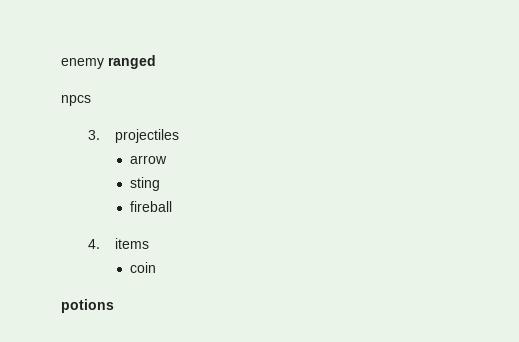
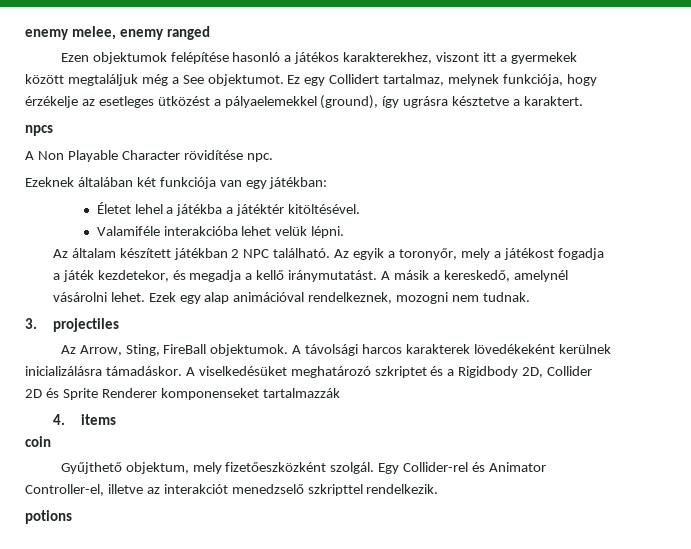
- enemy ranged
+ enemy melee, enemy ranged
+ Ezen objektumok felépítése hasonló a játékos karakterekhez, viszont itt a gyermekek között megtaláljuk még a See objektumot. Ez egy Collidert tartalmaz, melynek funkciója, hogy érzékelje az esetleges ütközést a pályaelemekkel (ground), így ugrásra késztetve a karaktert.
  npcs
+ A Non Playable Character rövidítése npc.
+ Ezeknek általában két funkciója van egy játékban:
+ Életet lehel a játékba a játéktér kitöltésével.
+ Valamiféle interakcióba lehet velük lépni.
+ Az általam készített játékban 2 NPC található. Az egyik a toronyőr, mely a játékost fogadja a játék kezdetekor, és megadja a kellő iránymutatást. A másik a kereskedő, amelynél vásárolni lehet. Ezek egy alap animációval rendelkeznek, mozogni nem tudnak.
  3. projectiles
- arrow
- sting
- fireball
+ Az Arrow, Sting, FireBall objektumok. A távolsági harcos karakterek lövedékeként kerülnek inicializálásra támadáskor. A viselkedésüket meghatározó szkriptet és a Rigidbody 2D, Collider 2D és Sprite Renderer komponenseket tartalmazzák
  4. items
  coin
+ Gyűjthető objektum, mely fizetőeszközként szolgál. Egy Collider-rel és Animator Controller-el, illetve az interakciót menedzselő szkripttel rendelkezik.

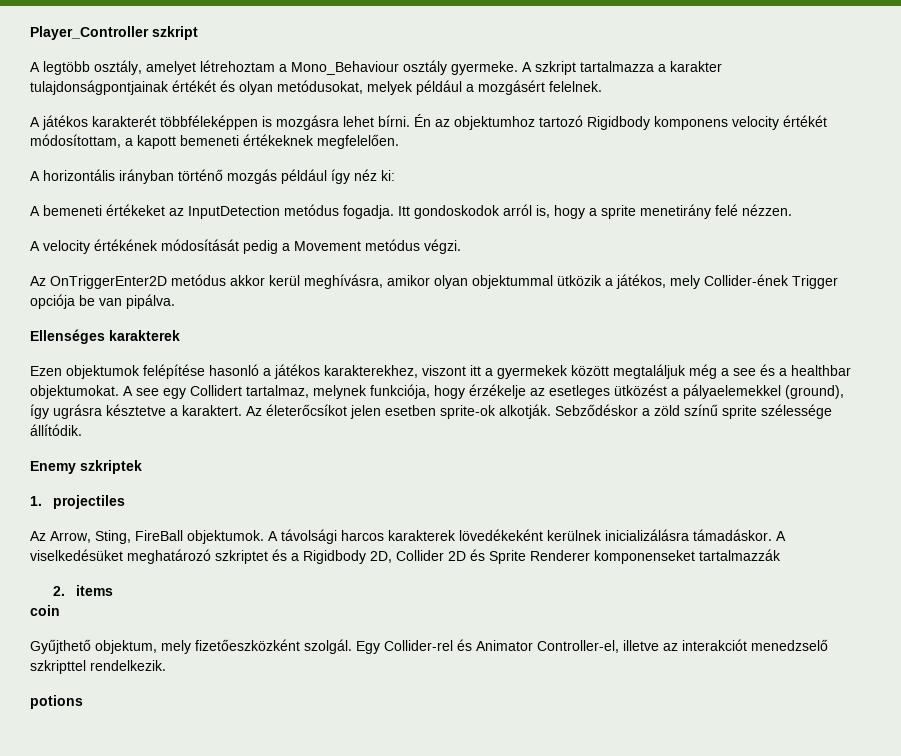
- enemy melee, enemy ranged
+ Player_Controller szkript
+ A legtöbb osztály, amelyet létrehoztam a Mono_Behaviour osztály gyermeke. A szkript tartalmazza a karakter tulajdonságpontjainak értékét és olyan metódusokat, melyek például a mozgásért felelnek.
+ A játékos karakterét többféleképpen is mozgásra lehet bírni. Én az objektumhoz tartozó Rigidbody komponens velocity értékét módosítottam, a kapott bemeneti értékeknek megfelelően.
+ A horizontális irányban történő mozgás például így néz ki:
+ A bemeneti értékeket az InputDetection metódus fogadja. Itt gondoskodok arról is, hogy a sprite menetirány felé nézzen.
+ A velocity értékének módosítását pedig a Movement metódus végzi.
+ Az OnTriggerEnter2D metódus akkor kerül meghívásra, amikor olyan objektummal ütközik a játékos, mely Collider-ének Trigger opciója be van pipálva.
+ Ellenséges karakterek
- Ezen objektumok felépítése hasonló a játékos karakterekhez, viszont itt a gyermekek között megtaláljuk még a See objektumot. Ez egy Collidert tartalmaz, melynek funkciója, hogy érzékelje az esetleges ütközést a pályaelemekkel (ground), így ugrásra késztetve a karaktert.
- npcs
- A Non Playable Character rövidítése npc.
- Ezeknek általában két funkciója van egy játékban:
- Életet lehel a játékba a játéktér kitöltésével.
- Valamiféle interakcióba lehet velük lépni.
- Az általam készített játékban 2 NPC található. Az egyik a toronyőr, mely a játékost fogadja a játék kezdetekor, és megadja a kellő iránymutatást. A másik a kereskedő, amelynél vásárolni lehet. Ezek egy alap animációval rendelkeznek, mozogni nem tudnak.
- 3. projectiles
+ Ezen objektumok felépítése hasonló a játékos karakterekhez, viszont itt a gyermekek között megtaláljuk még a see és a healthbar objektumokat. A see egy Collidert tartalmaz, melynek funkciója, hogy érzékelje az esetleges ütközést a pályaelemekkel (ground), így ugrásra késztetve a karaktert. Az életerőcsíkot jelen esetben sprite-ok alkotják. Sebződéskor a zöld színű sprite szélessége állítódik.
+ Enemy szkriptek
+ 1. projectiles
- 4. items
+ 2. items

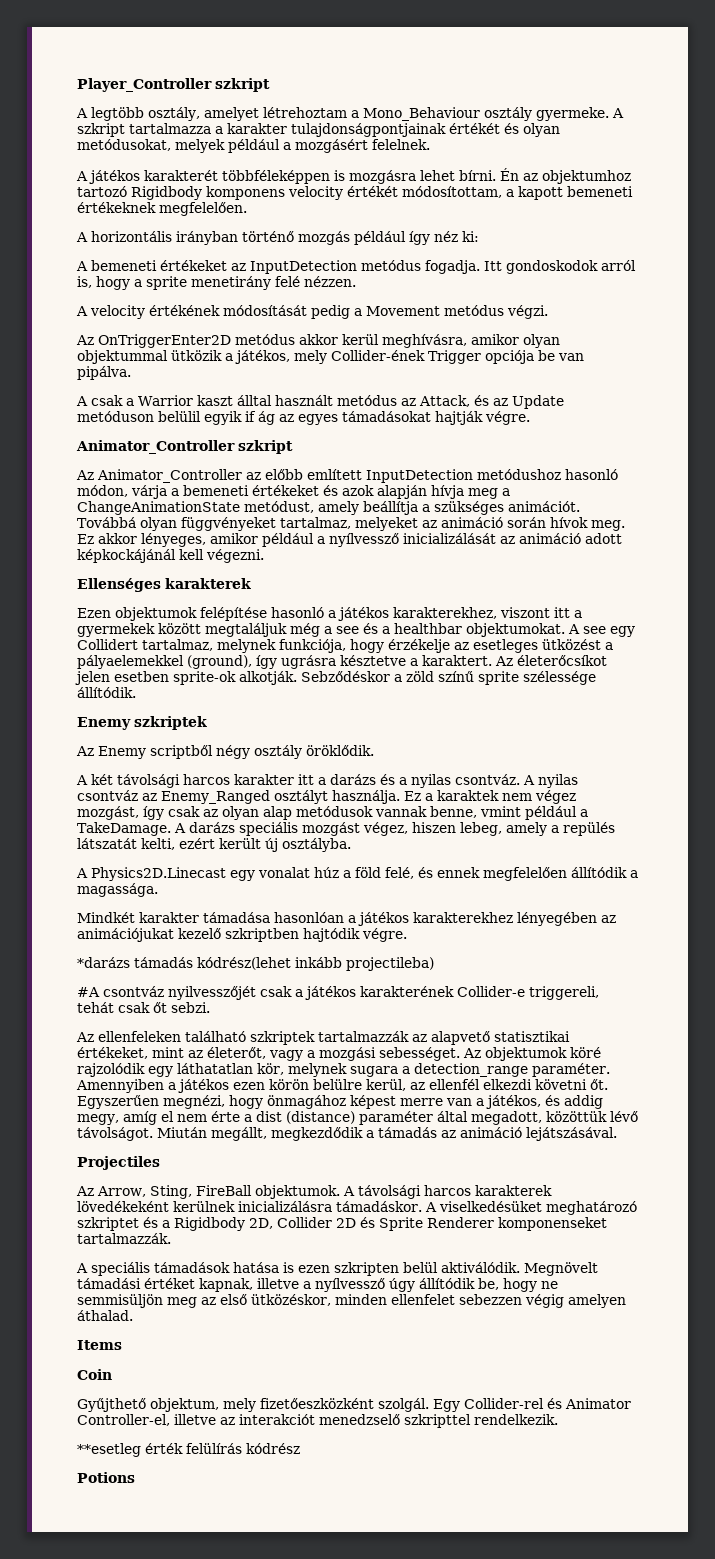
+ A csak a Warrior kaszt álltal használt metódus az Attack, és az Update metóduson belülil egyik if ág az egyes támadásokat hajtják végre.
+ Animator_Controller szkript
+ Az Animator_Controller az előbb említett InputDetection metódushoz hasonló módon, várja a bemeneti értékeket és azok alapján hívja meg a ChangeAnimationState metódust, amely beállítja a szükséges animációt. Továbbá olyan függvényeket tartalmaz, melyeket az animáció során hívok meg. Ez akkor lényeges, amikor például a nyílvessző inicializálását az animáció adott képkockájánál kell végezni.
- 1. projectiles
+ Az Enemy scriptből négy osztály öröklődik.
+ A két távolsági harcos karakter itt a darázs és a nyilas csontváz. A nyilas csontváz az Enemy_Ranged osztályt használja. Ez a karaktek nem végez mozgást, így csak az olyan alap metódusok vannak benne, vmint például a TakeDamage. A darázs speciális mozgást végez, hiszen lebeg, amely a repülés látszatát kelti, ezért került új osztályba.
+ A Physics2D.Linecast egy vonalat húz a föld felé, és ennek megfelelően állítódik a magassága.
+ Mindkét karakter támadása hasonlóan a játékos karakterekhez lényegében az animációjukat kezelő szkriptben hajtódik végre.
+ *darázs támadás kódrész(lehet inkább projectileba)
+ #A csontváz nyilvesszőjét csak a játékos karakterének Collider-e triggereli, tehát csak őt sebzi.
+ Az ellenfeleken található szkriptek tartalmazzák az alapvető statisztikai értékeket, mint az életerőt, vagy a mozgási sebességet. Az objektumok köré rajzolódik egy láthatatlan kör, melynek sugara a detection_range paraméter. Amennyiben a játékos ezen körön belülre kerül, az ellenfél elkezdi követni őt. Egyszerűen megnézi, hogy önmagához képest merre van a játékos, és addig megy, amíg el nem érte a dist (distance) paraméter által megadott, közöttük lévő távolságot. Miután megállt, megkezdődik a támadás az animáció lejátszásával.
+ Projectiles
- A viselkedésüket meghatározó szkriptet és a Rigidbody 2D, Collider 2D és Sprite Renderer komponenseket tartalmazzák
- 2. items
- coin
+ A viselkedésüket meghatározó szkriptet és a Rigidbody 2D, Collider 2D és Sprite Renderer komponenseket tartalmazzák.
+ A speciális támadások hatása is ezen szkripten belül aktiválódik. Megnövelt támadási értéket kapnak, illetve a nyílvessző úgy állítódik be, hogy ne semmisüljön meg az első ütközéskor, minden ellenfelet sebezzen végig amelyen áthalad.
+ Items
+ Coin
- potions
+ **esetleg érték felülírás kódrész
+ Potions

